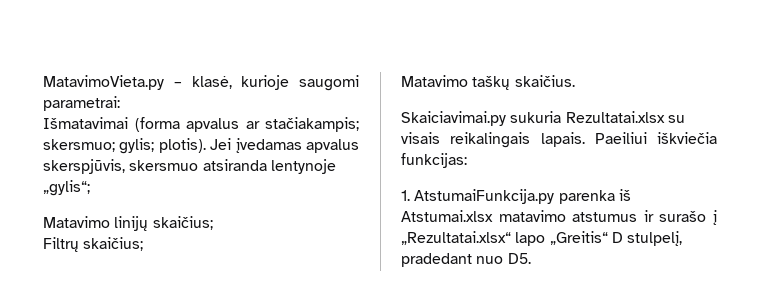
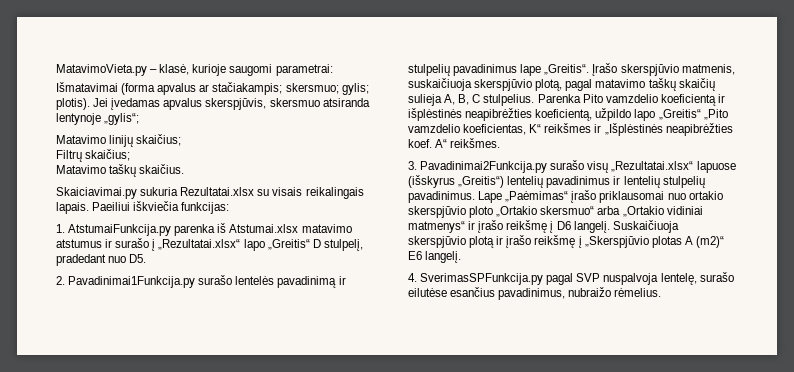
+ 2. Pavadinimai1Funkcija.py surašo lentelės pavadinimą ir stulpelių pavadinimus lape „Greitis“. Įrašo skerspjūvio matmenis, suskaičiuoja skerspjūvio plotą, pagal matavimo taškų skaičių sulieja A, B, C stulpelius. Parenka Pito vamzdelio koeficientą ir išplėstinės neapibrėžties koeficientą, užpildo lapo „Greitis“ „Pito vamzdelio koeficientas, K“ reikšmes ir „Išplėstinės neapibrėžties koef. A“ reikšmes.
+ 3. Pavadinimai2Funkcija.py surašo visų „Rezultatai.xlsx“ lapuose (išskyrus „Greitis“) lentelių pavadinimus ir lentelių stulpelių pavadinimus. Lape „Paėmimas“ įrašo priklausomai nuo ortakio skerspjūvio ploto „Ortakio skersmuo“ arba „Ortakio vidiniai matmenys“ ir įrašo reikšmę į D6 langelį. Suskaičiuoja skerspjūvio plotą ir įrašo reikšmę į „Skerspjūvio plotas A (m2)“ E6 langelį.
+ 4. SverimasSPFunkcija.py pagal SVP nuspalvoja lentelę, surašo eilutėse esančius pavadinimus, nubraižo rėmelius.

